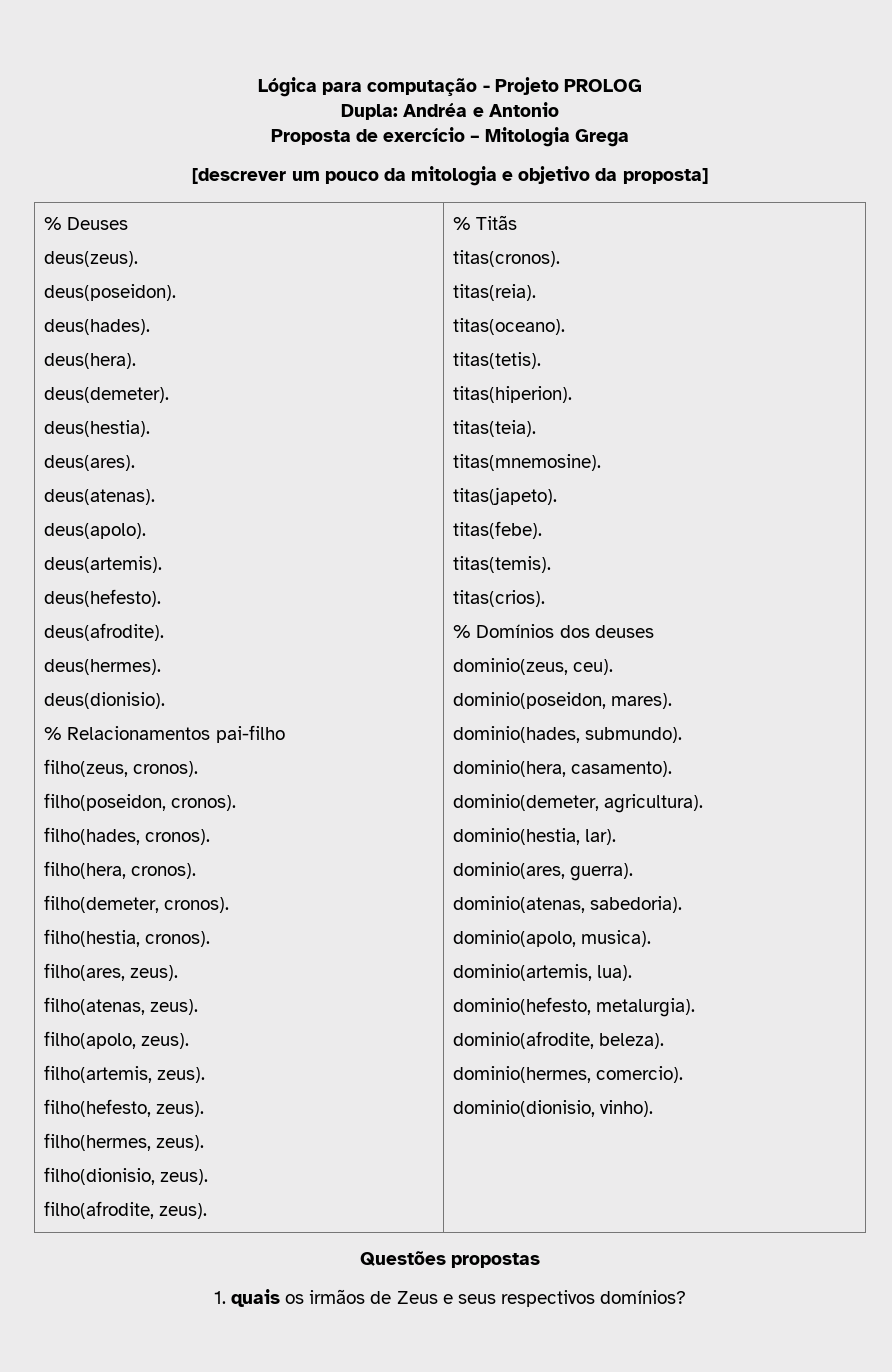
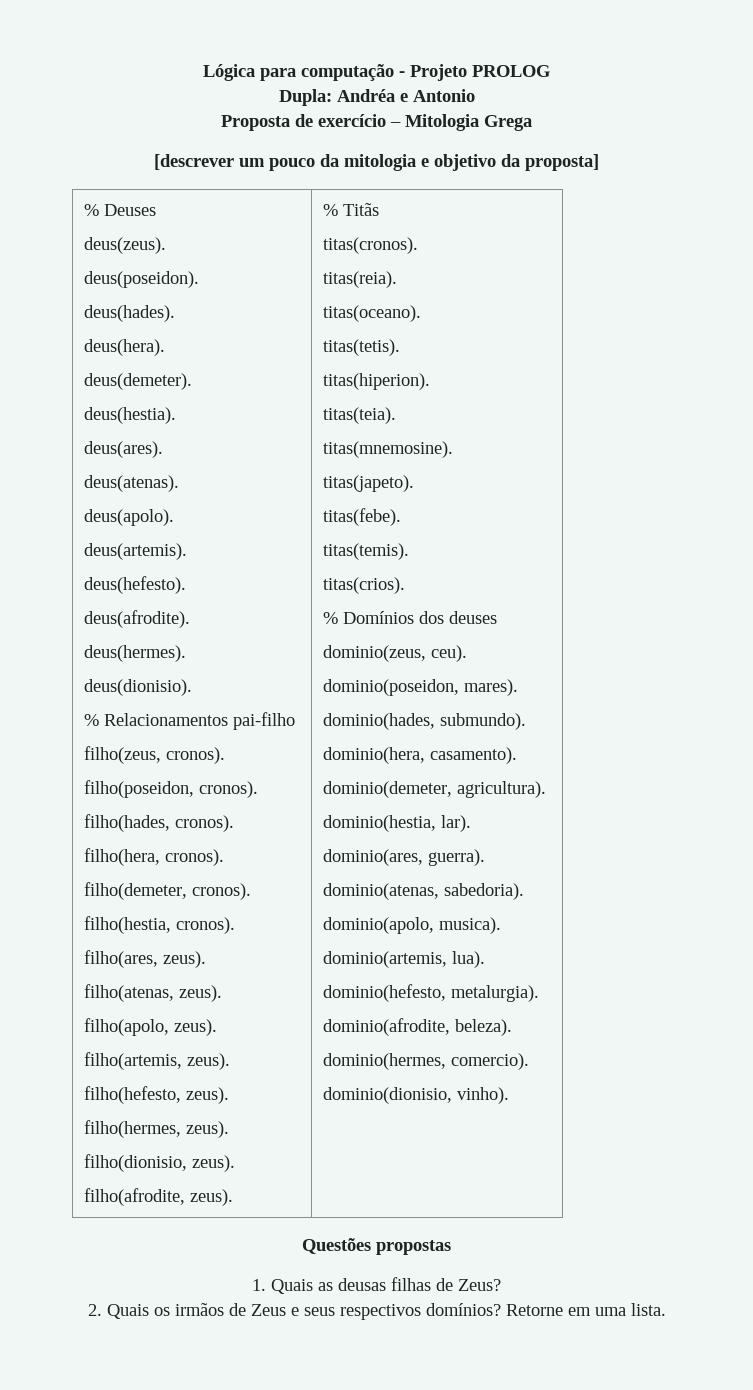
- 1. quais os irmãos de Zeus e seus respectivos domínios?
+ 1. Quais as deusas filhas de Zeus?
+ 2. Quais os irmãos de Zeus e seus respectivos domínios?
+ Retorne em uma lista.

